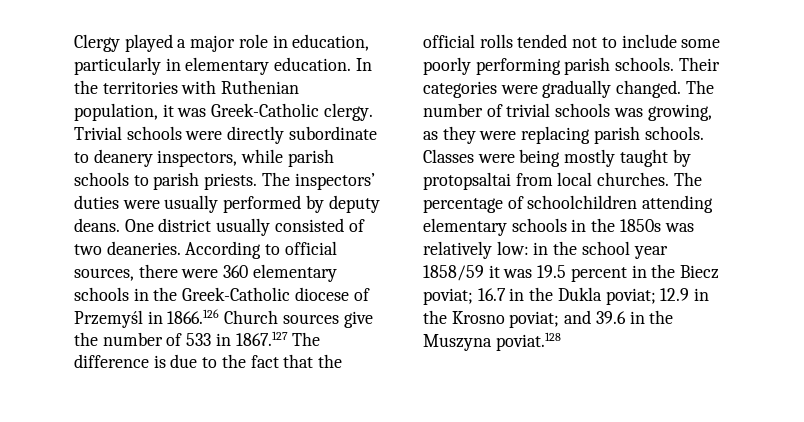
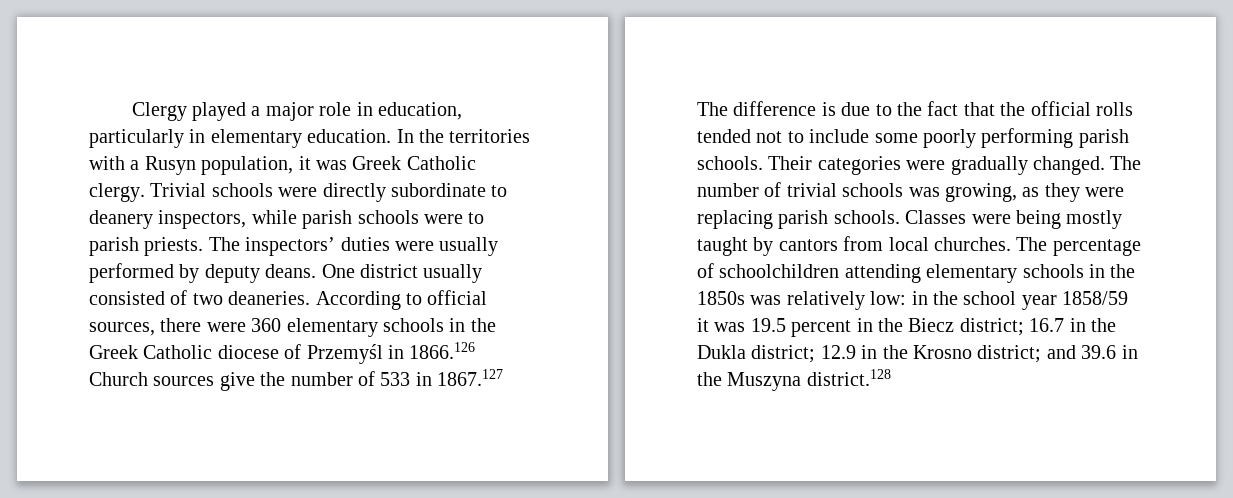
- In the territories with Ruthenian population, it was Greek-Catholic clergy.
+ In the territories with a Rusyn population, it was Greek Catholic clergy.
- Trivial schools were directly subordinate to deanery inspectors, while parish schools to parish priests.
+ Trivial schools were directly subordinate to deanery inspectors, while parish schools were to parish priests.
- According to official sources, there were 360 elementary schools in the Greek-Catholic diocese of Przemyśl in 1866.126 Church sources give the number of 533 in 1867.127 The difference is due to the fact that the official rolls tended not to include some poorly performing parish schools.
+ According to official sources, there were 360 elementary schools in the Greek Catholic diocese of Przemyśl in 1866.126 Church sources give the number of 533 in 1867.127 The difference is due to the fact that the official rolls tended not to include some poorly performing parish schools.
- Classes were being mostly taught by protopsaltai from local churches.
+ Classes were being mostly taught by cantors from local churches.
- The percentage of schoolchildren attending elementary schools in the 1850s was relatively low: in the school year 1858/59 it was 19.5 percent in the Biecz poviat; 16.7 in the Dukla poviat; 12.9 in the Krosno poviat; and 39.6 in the Muszyna poviat.128
+ The percentage of schoolchildren attending elementary schools in the 1850s was relatively low: in the school year 1858/59 it was 19.5 percent in the Biecz district; 16.7 in the Dukla district; 12.9 in the Krosno district; and 39.6 in the Muszyna district.128

